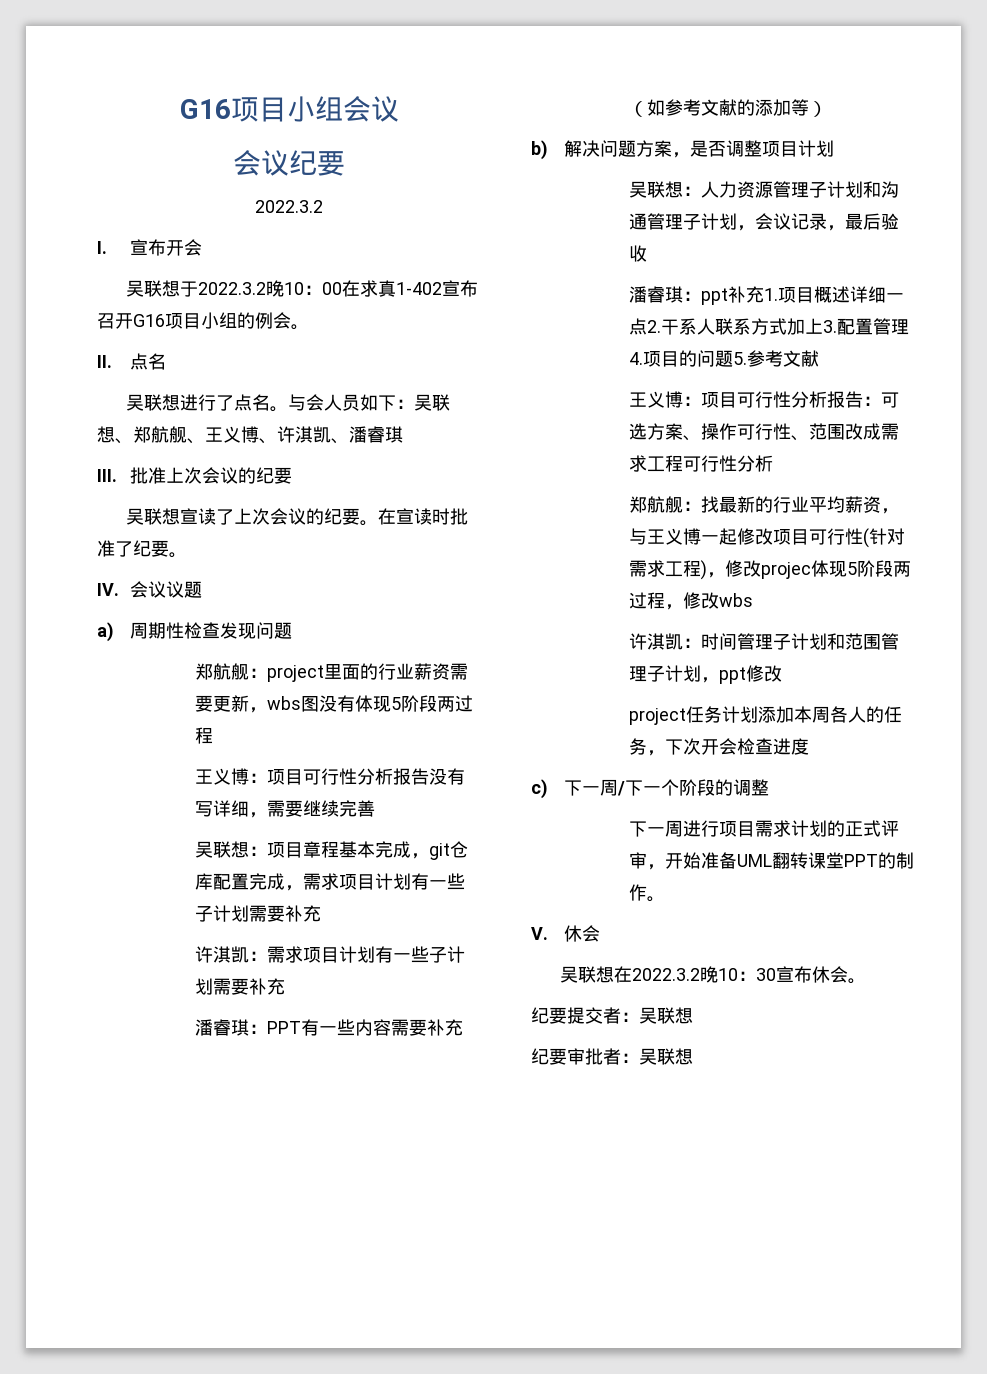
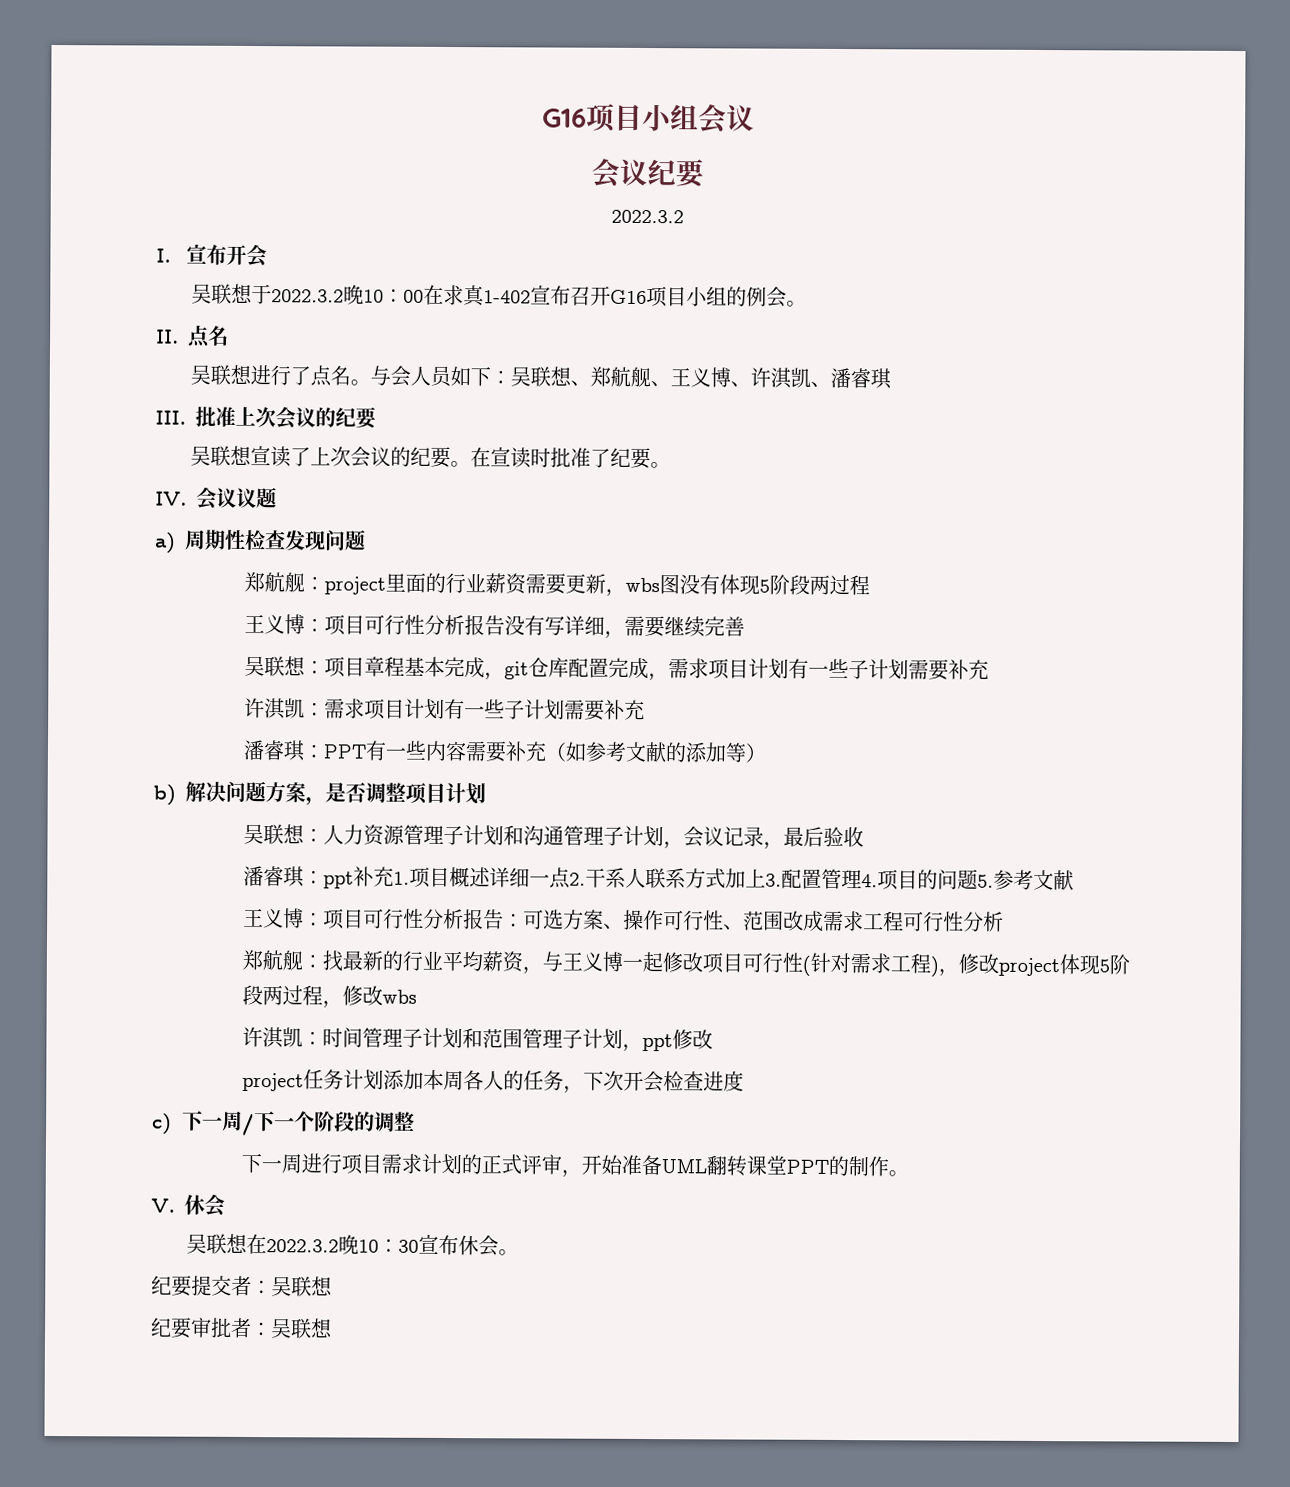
- 郑航舰：找最新的行业平均薪资，与王义博一起修改项目可行性(针对需求工程)，修改projec体现5阶段两过程，修改wbs
+ 郑航舰：找最新的行业平均薪资，与王义博一起修改项目可行性(针对需求工程)，修改project体现5阶段两过程，修改wbs

